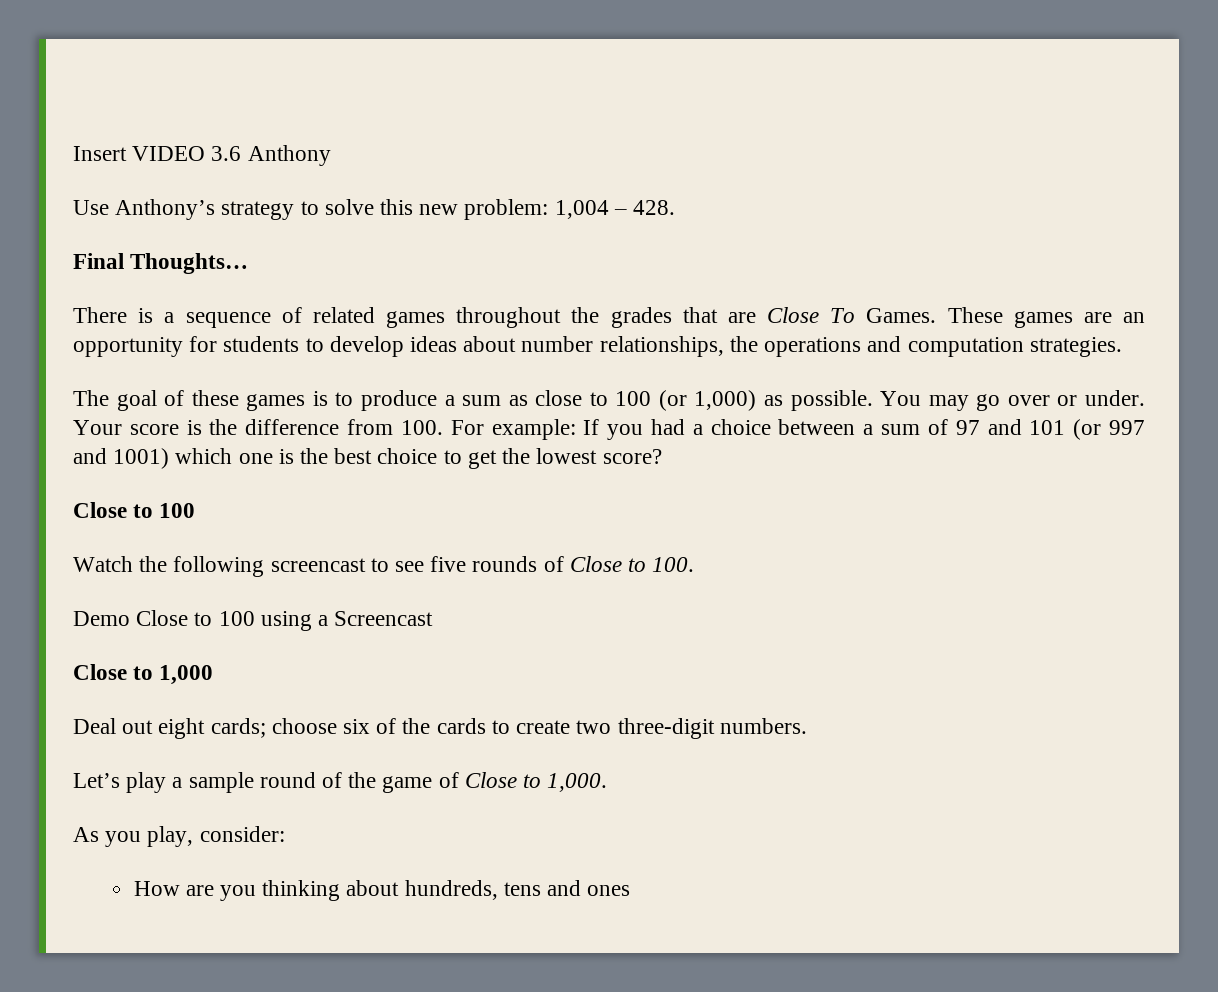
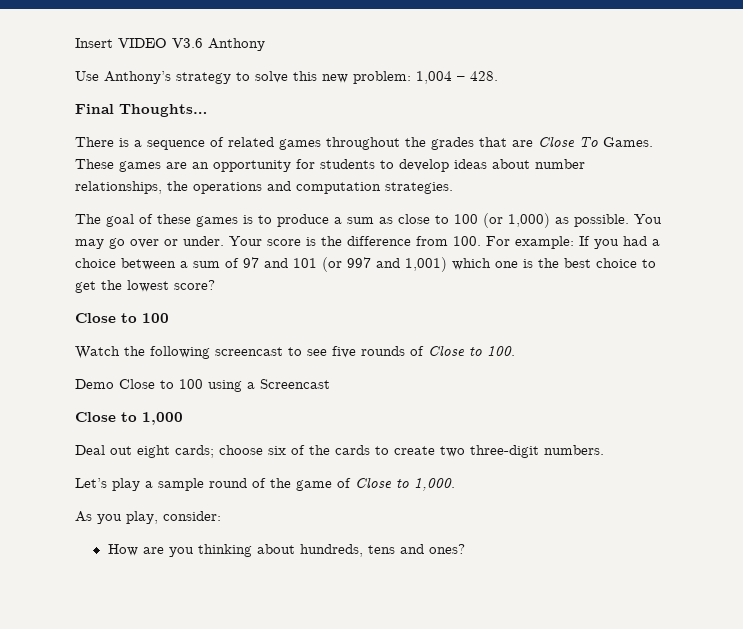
- Insert VIDEO 3.6 Anthony
+ Insert VIDEO V3.6 Anthony
- Your score is the difference from 100. For example: If you had a choice between a sum of 97 and 101 (or 997 and 1001) which one is the best choice to get the lowest score?
+ Your score is the difference from 100. For example: If you had a choice between a sum of 97 and 101 (or 997 and 1,001) which one is the best choice to get the lowest score?
- How are you thinking about hundreds, tens and ones
+ How are you thinking about hundreds, tens and ones?

